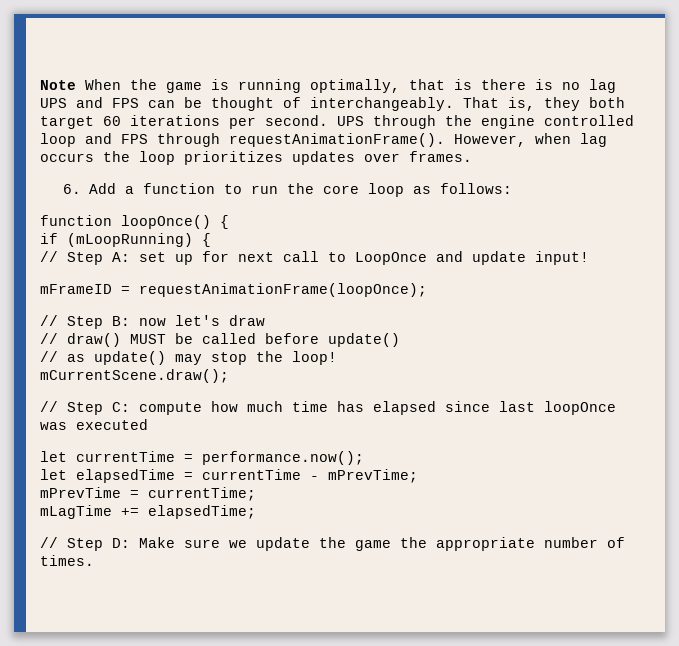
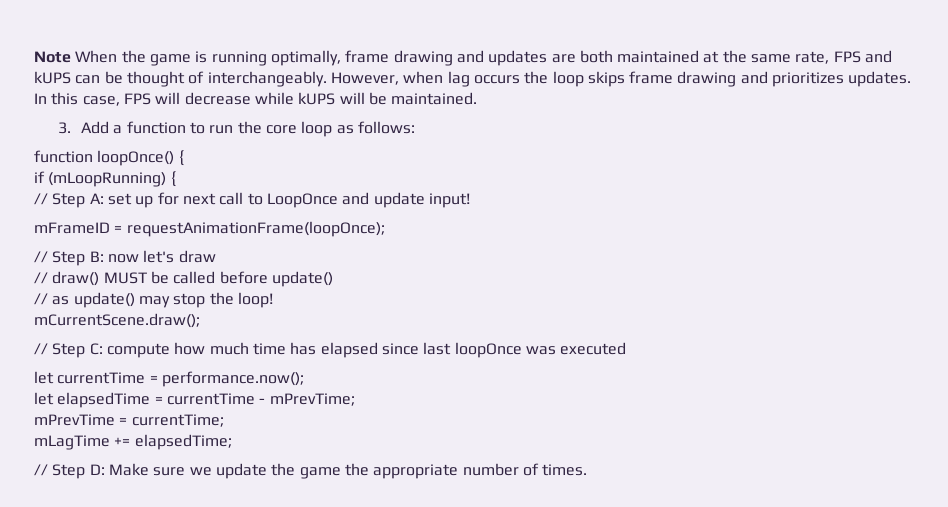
- Note When the game is running optimally, that is there is no lag UPS and FPS can be thought of interchangeably.
+ Note When the game is running optimally, frame drawing and updates are both maintained at the same rate, FPS and kUPS can be thought of interchangeably.
- That is, they both target 60 iterations per second. UPS through the engine controlled loop and FPS through requestAnimationFrame().
- However, when lag occurs the loop prioritizes updates over frames.
- 6. Add a function to run the core loop as follows:
+ However, when lag occurs the loop skips frame drawing and prioritizes updates. In this case, FPS will decrease while kUPS will be maintained.
+ 3. Add a function to run the core loop as follows:

